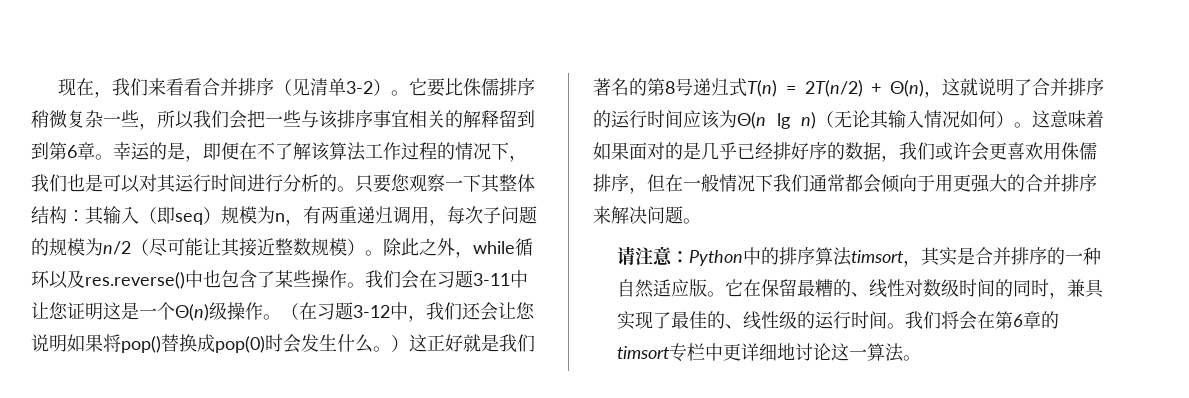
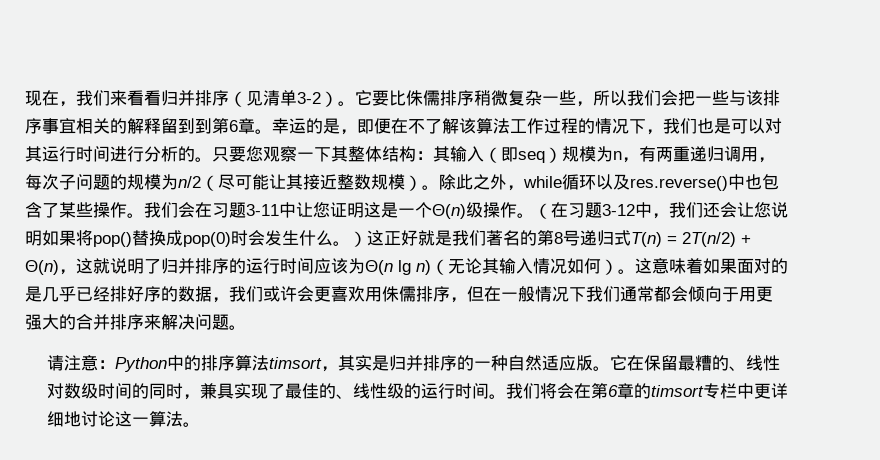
- 现在，我们来看看合并排序（见清单3-2）。
+ 现在，我们来看看归并排序（见清单3-2）。
- （在习题3-12中，我们还会让您说明如果将pop()替换成pop(0)时会发生什么。）这正好就是我们著名的第8号递归式T(n) = 2T(n/2) + Θ(n)，这就说明了合并排序的运行时间应该为Θ(n lg n)（无论其输入情况如何）。
+ （在习题3-12中，我们还会让您说明如果将pop()替换成pop(0)时会发生什么。）这正好就是我们著名的第8号递归式T(n) = 2T(n/2) + Θ(n)，这就说明了归并排序的运行时间应该为Θ(n lg n)（无论其输入情况如何）。
- 请注意：Python中的排序算法timsort，其实是合并排序的一种自然适应版。
+ 请注意：Python中的排序算法timsort，其实是归并排序的一种自然适应版。

